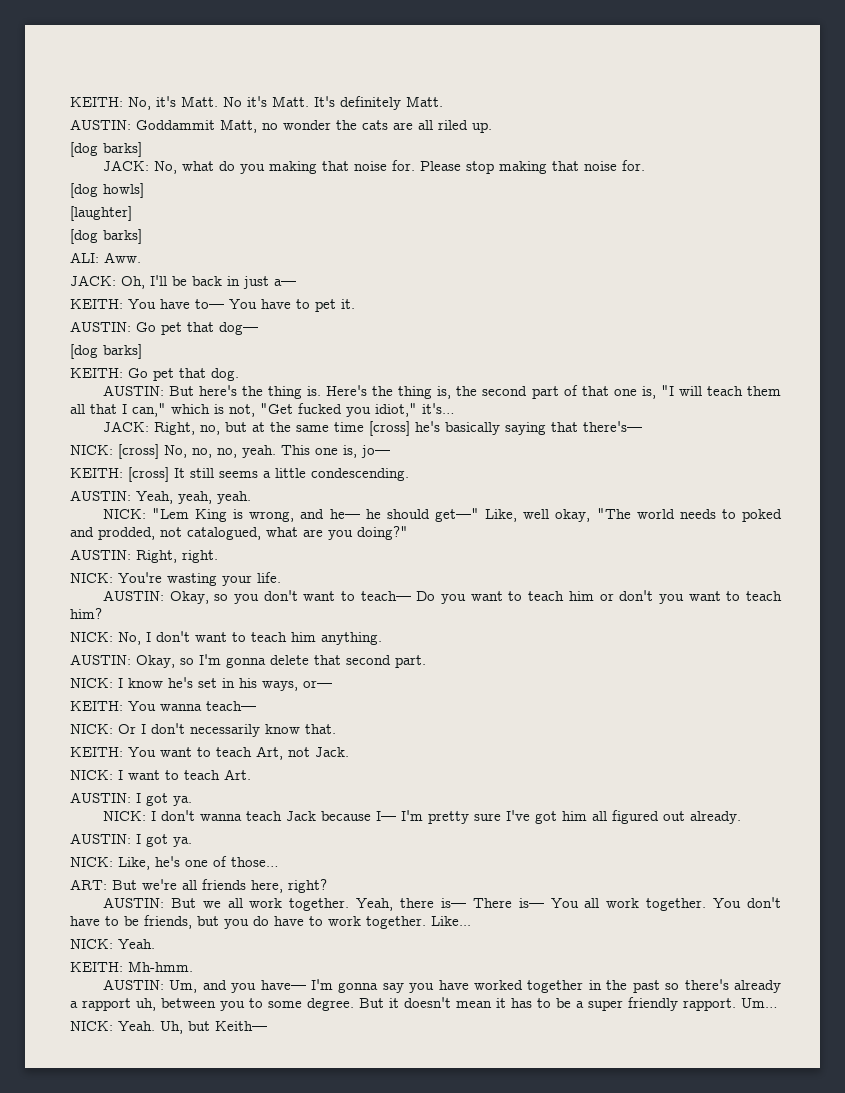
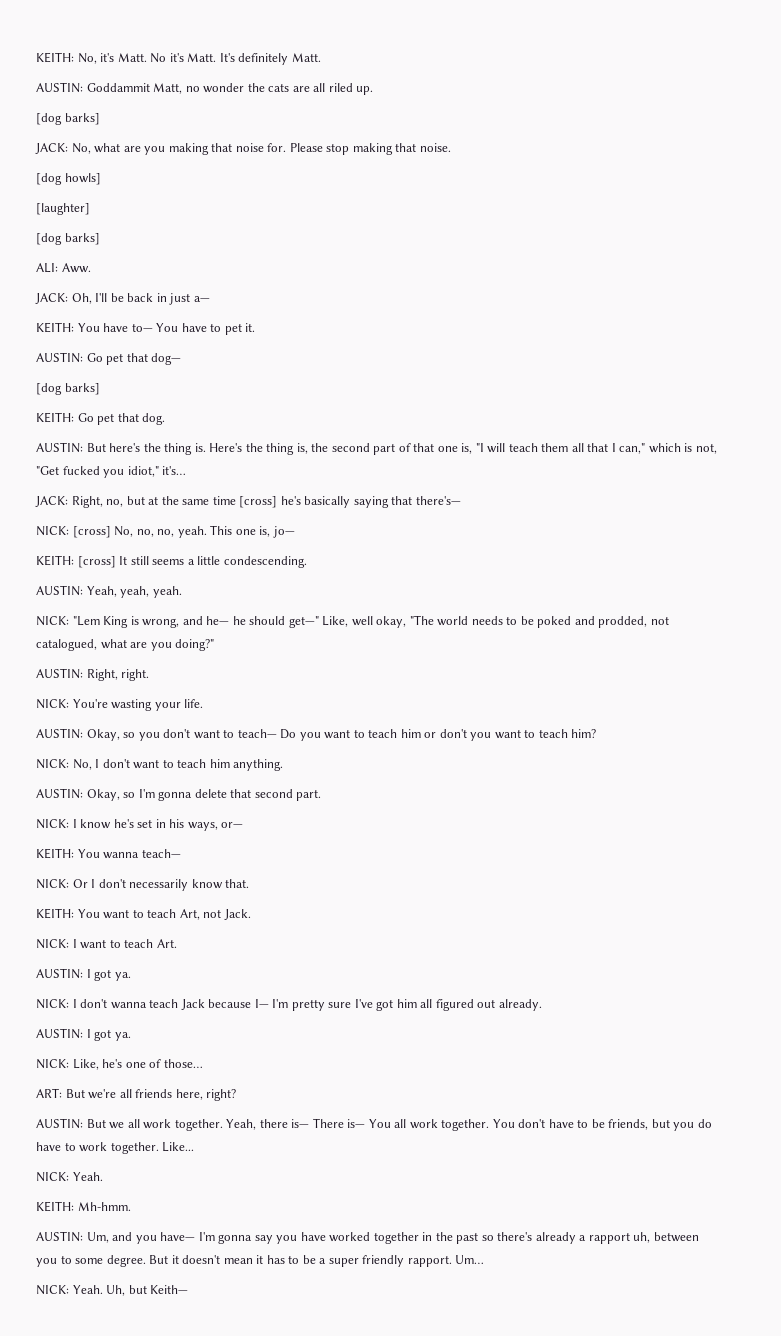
- JACK: No, what do you making that noise for.
+ JACK: No, what are you making that noise for.
- Please stop making that noise for.
+ Please stop making that noise.
- NICK: "Lem King is wrong, and he— he should get—" Like, well okay, "The world needs to poked and prodded, not catalogued, what are you doing?"
+ NICK: "Lem King is wrong, and he— he should get—" Like, well okay, "The world needs to be poked and prodded, not catalogued, what are you doing?"

